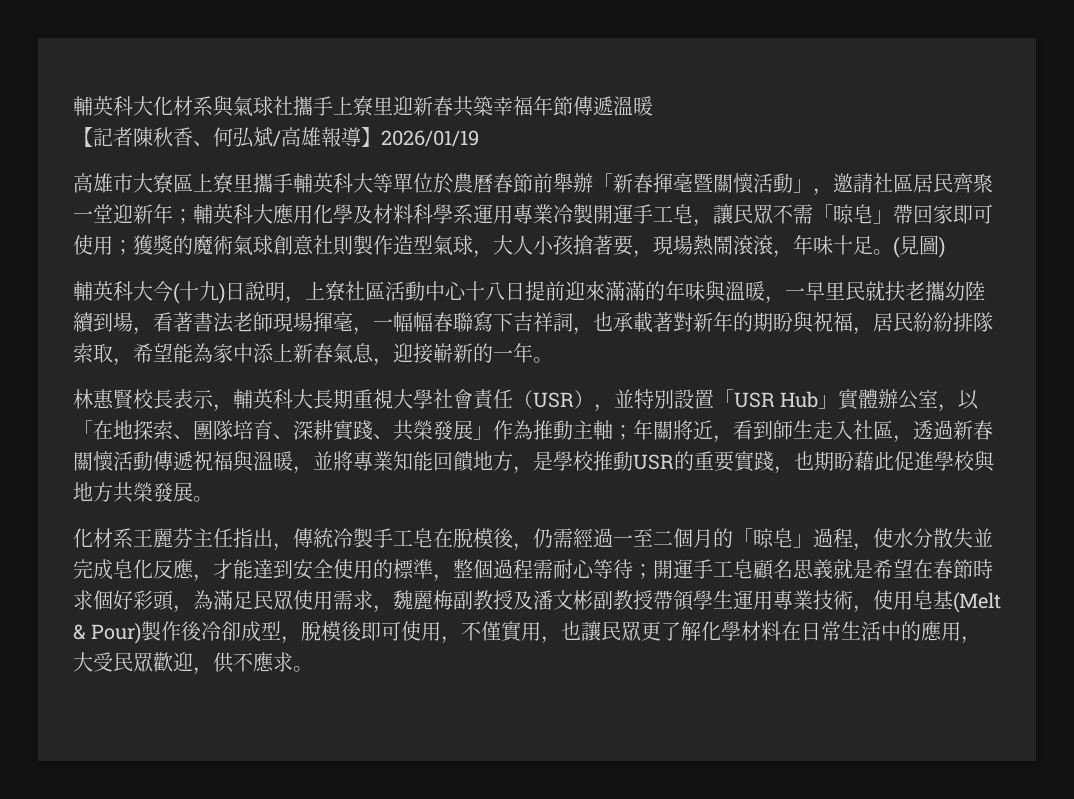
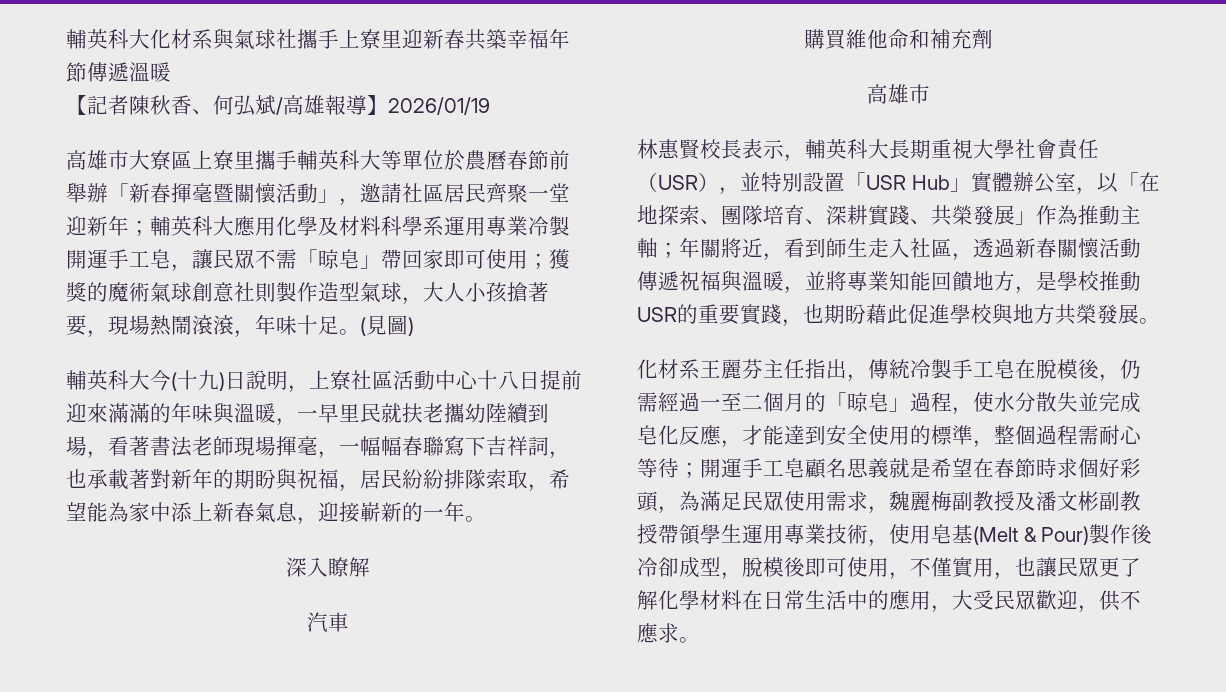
+ 深入瞭解
+ 汽車
+ 購買維他命和補充劑
+ 高雄市

